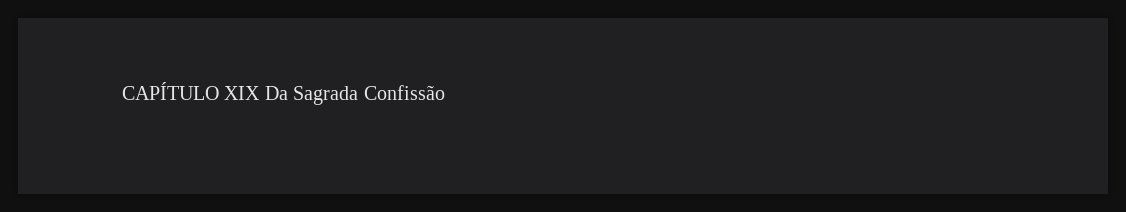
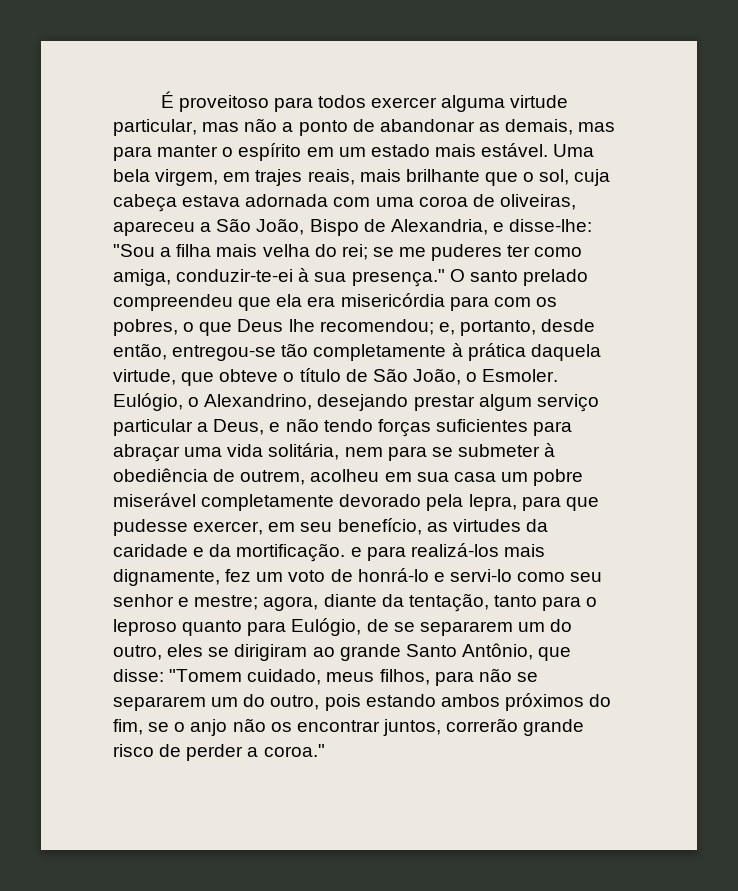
- CAPÍTULO XIX Da Sagrada Confissão
+ É proveitoso para todos exercer alguma virtude particular, mas não a ponto de abandonar as demais, mas para manter o espírito em um estado mais estável. Uma bela virgem, em trajes reais, mais brilhante que o sol, cuja cabeça estava adornada com uma coroa de oliveiras, apareceu a São João, Bispo de Alexandria, e disse-lhe: "Sou a filha mais velha do rei; se me puderes ter como amiga, conduzir-te-ei à sua presença." O santo prelado compreendeu que ela era misericórdia para com os pobres, o que Deus lhe recomendou; e, portanto, desde então, entregou-se tão completamente à prática daquela virtude, que obteve o título de São João, o Esmoler. Eulógio, o Alexandrino, desejando prestar algum serviço particular a Deus, e não tendo forças suficientes para abraçar uma vida solitária, nem para se submeter à obediência de outrem, acolheu em sua casa um pobre miserável completamente devorado pela lepra, para que pudesse exercer, em seu benefício, as virtudes da caridade e da mortificação. e para realizá-los mais dignamente, fez um voto de honrá-lo e servi-lo como seu senhor e mestre; agora, diante da tentação, tanto para o leproso quanto para Eulógio, de se separarem um do outro, eles se dirigiram ao grande Santo Antônio, que disse: "Tomem cuidado, meus filhos, para não se separarem um do outro, pois estando ambos próximos do fim, se o anjo não os encontrar juntos, correrão grande risco de perder a coroa."

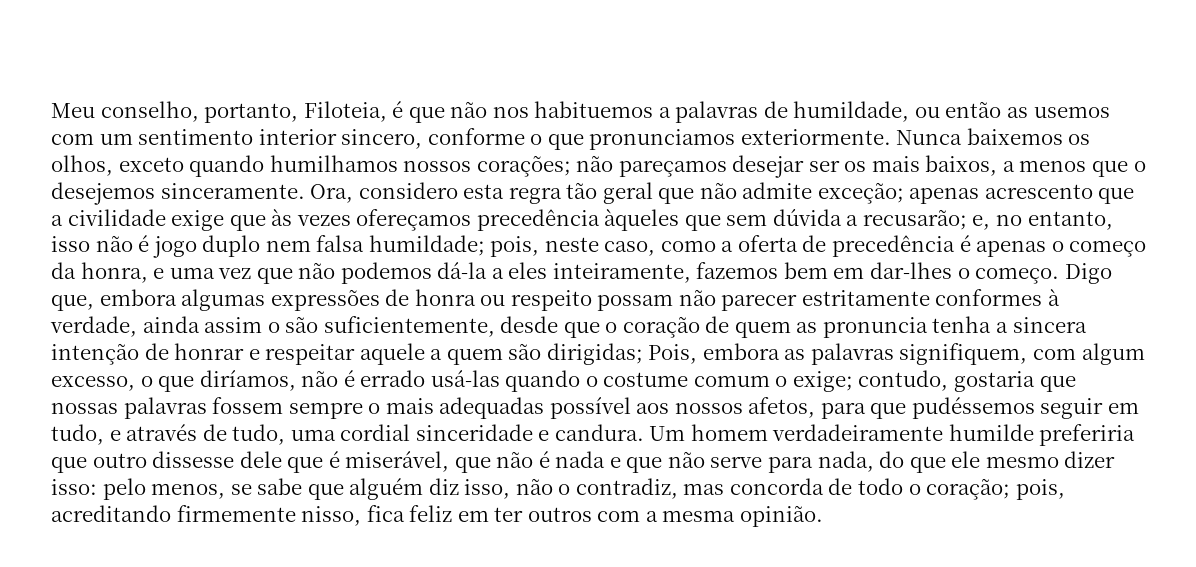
- É proveitoso para todos exercer alguma virtude particular, mas não a ponto de abandonar as demais, mas para manter o espírito em um estado mais estável. Uma bela virgem, em trajes reais, mais brilhante que o sol, cuja cabeça estava adornada com uma coroa de oliveiras, apareceu a São João, Bispo de Alexandria, e disse-lhe: "Sou a filha mais velha do rei; se me puderes ter como amiga, conduzir-te-ei à sua presença." O santo prelado compreendeu que ela era misericórdia para com os pobres, o que Deus lhe recomendou; e, portanto, desde então, entregou-se tão completamente à prática daquela virtude, que obteve o título de São João, o Esmoler. Eulógio, o Alexandrino, desejando prestar algum serviço particular a Deus, e não tendo forças suficientes para abraçar uma vida solitária, nem para se submeter à obediência de outrem, acolheu em sua casa um pobre miserável completamente devorado pela lepra, para que pudesse exercer, em seu benefício, as virtudes da caridade e da mortificação. e para realizá-los mais dignamente, fez um voto de honrá-lo e servi-lo como seu senhor e mestre; agora, diante da tentação, tanto para o leproso quanto para Eulógio, de se separarem um do outro, eles se dirigiram ao grande Santo Antônio, que disse: "Tomem cuidado, meus filhos, para não se separarem um do outro, pois estando ambos próximos do fim, se o anjo não os encontrar juntos, correrão grande risco de perder a coroa."
+ Meu conselho, portanto, Filoteia, é que não nos habituemos a palavras de humildade, ou então as usemos com um sentimento interior sincero, conforme o que pronunciamos exteriormente. Nunca baixemos os olhos, exceto quando humilhamos nossos corações; não pareçamos desejar ser os mais baixos, a menos que o desejemos sinceramente. Ora, considero esta regra tão geral que não admite exceção; apenas acrescento que a civilidade exige que às vezes ofereçamos precedência àqueles que sem dúvida a recusarão; e, no entanto, isso não é jogo duplo nem falsa humildade; pois, neste caso, como a oferta de precedência é apenas o começo da honra, e uma vez que não podemos dá-la a eles inteiramente, fazemos bem em dar-lhes o começo. Digo que, embora algumas expressões de honra ou respeito possam não parecer estritamente conformes à verdade, ainda assim o são suficientemente, desde que o coração de quem as pronuncia tenha a sincera intenção de honrar e respeitar aquele a quem são dirigidas; Pois, embora as palavras signifiquem, com algum excesso, o que diríamos, não é errado usá-las quando o costume comum o exige; contudo, gostaria que nossas palavras fossem sempre o mais adequadas possível aos nossos afetos, para que pudéssemos seguir em tudo, e através de tudo, uma cordial sinceridade e candura. Um homem verdadeiramente humilde preferiria que outro dissesse dele que é miserável, que não é nada e que não serve para nada, do que ele mesmo dizer isso: pelo menos, se sabe que alguém diz isso, não o contradiz, mas concorda de todo o coração; pois, acreditando firmemente nisso, fica feliz em ter outros com a mesma opinião.

